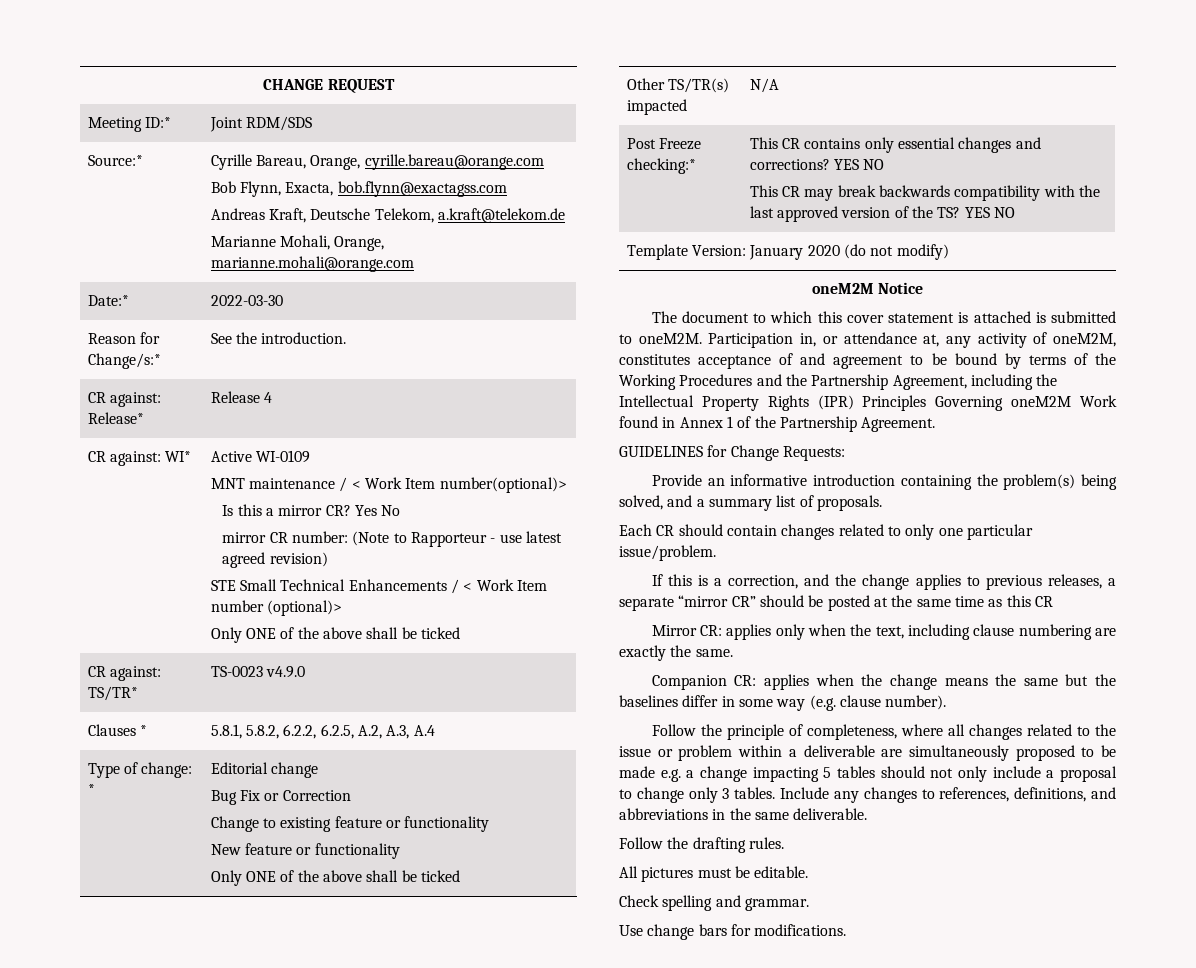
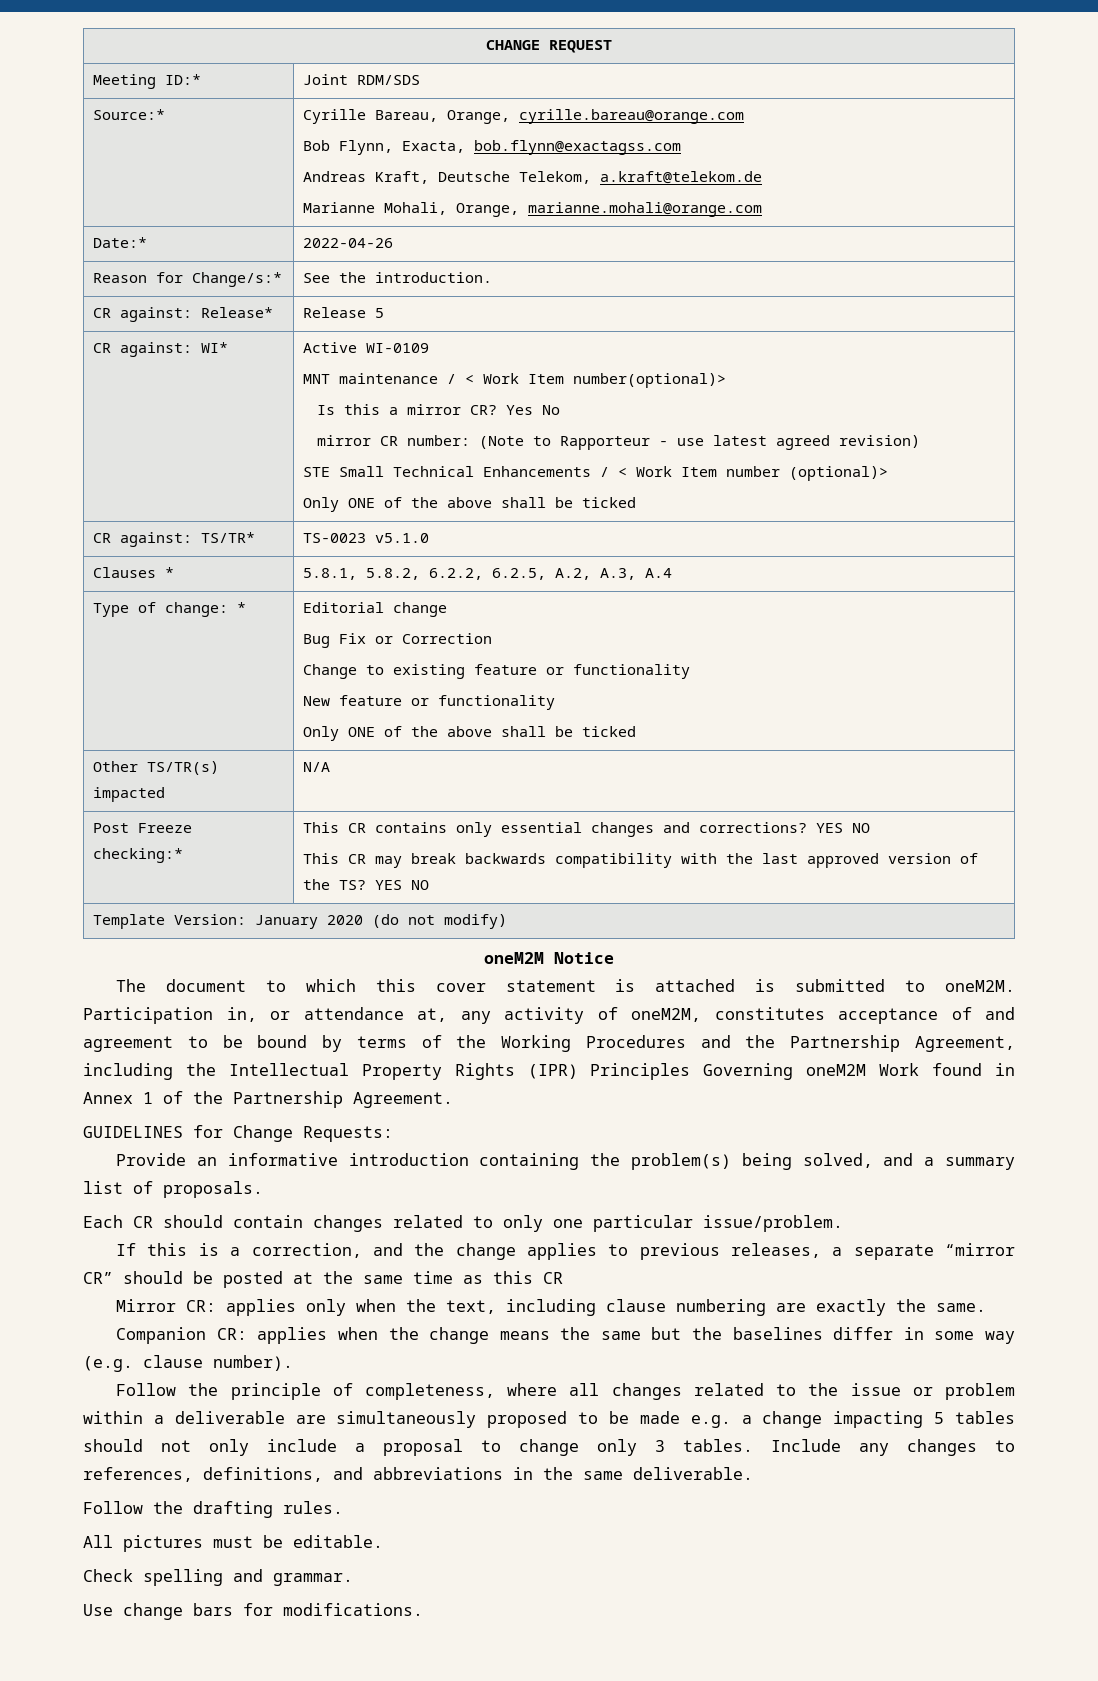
- Date:* | 2022-03-30
+ Date:* | 2022-04-26
- CR against: Release* | Release 4
+ CR against: Release* | Release 5
- CR against: TS/TR* | TS-0023 v4.9.0
+ CR against: TS/TR* | TS-0023 v5.1.0

